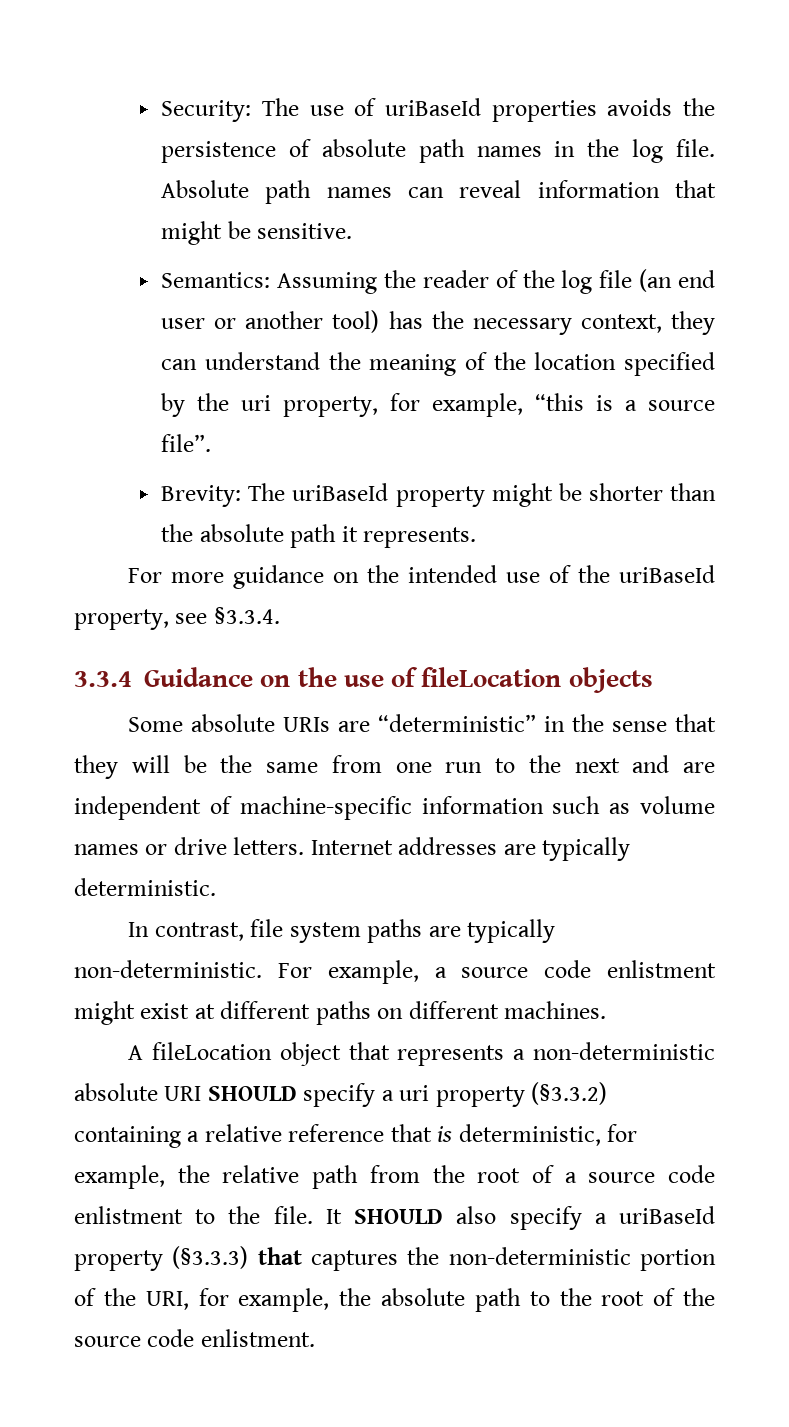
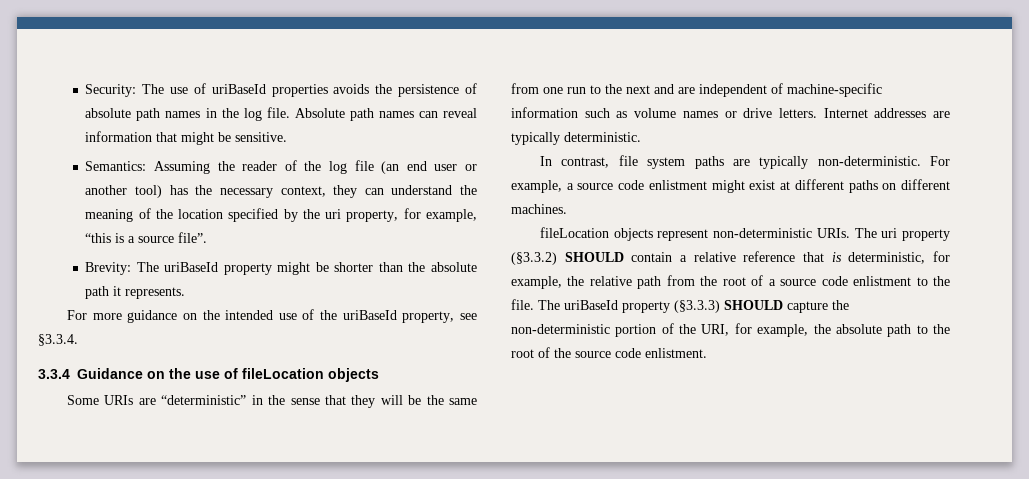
- Some absolute URIs are “deterministic” in the sense that they will be the same from one run to the next and are independent of machine-specific information such as volume names or drive letters.
+ Some URIs are “deterministic” in the sense that they will be the same from one run to the next and are independent of machine-specific information such as volume names or drive letters.
- A fileLocation object that represents a non-deterministic absolute URI SHOULD specify a uri property (§3.3.2) containing a relative reference that is deterministic, for example, the relative path from the root of a source code enlistment to the file.
+ fileLocation objects represent non-deterministic URIs. The uri property (§3.3.2) SHOULD contain a relative reference that is deterministic, for example, the relative path from the root of a source code enlistment to the file.
- It SHOULD also specify a uriBaseId property (§3.3.3) that captures the non-deterministic portion of the URI, for example, the absolute path to the root of the source code enlistment.
+ The uriBaseId property (§3.3.3) SHOULD capture the non-deterministic portion of the URI, for example, the absolute path to the root of the source code enlistment.

